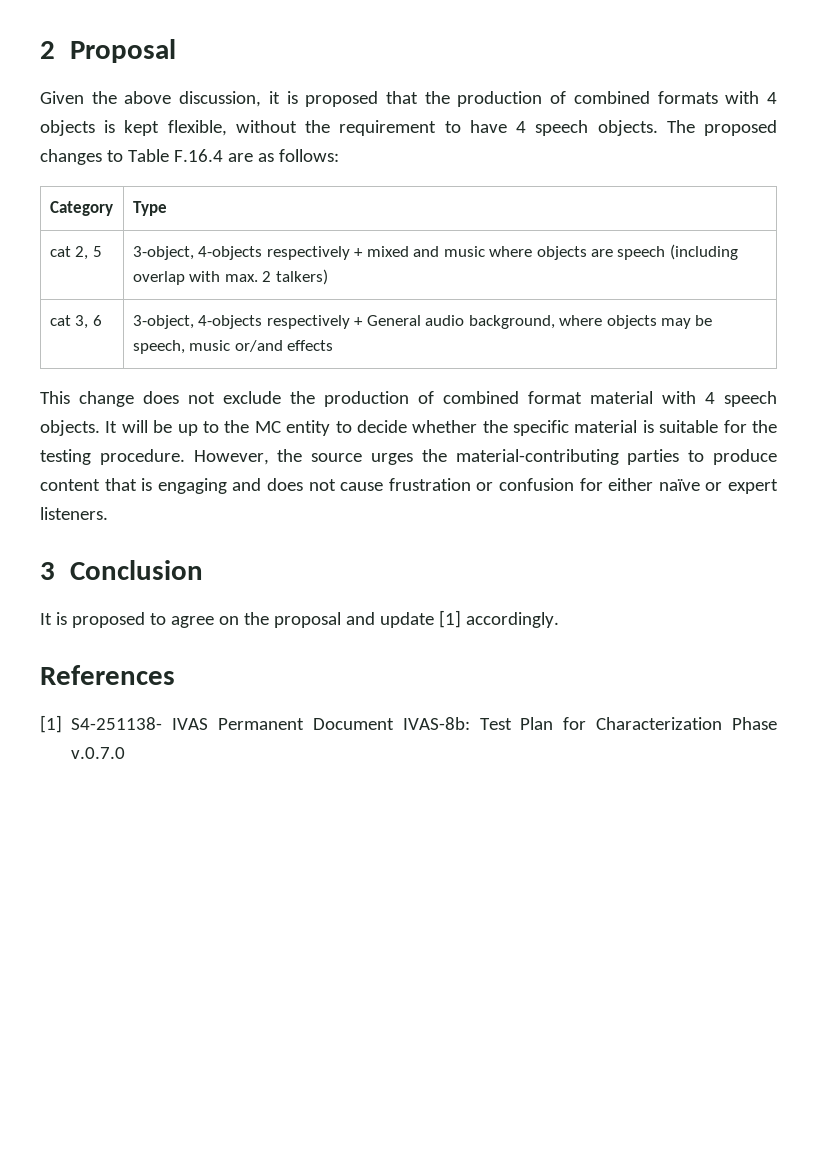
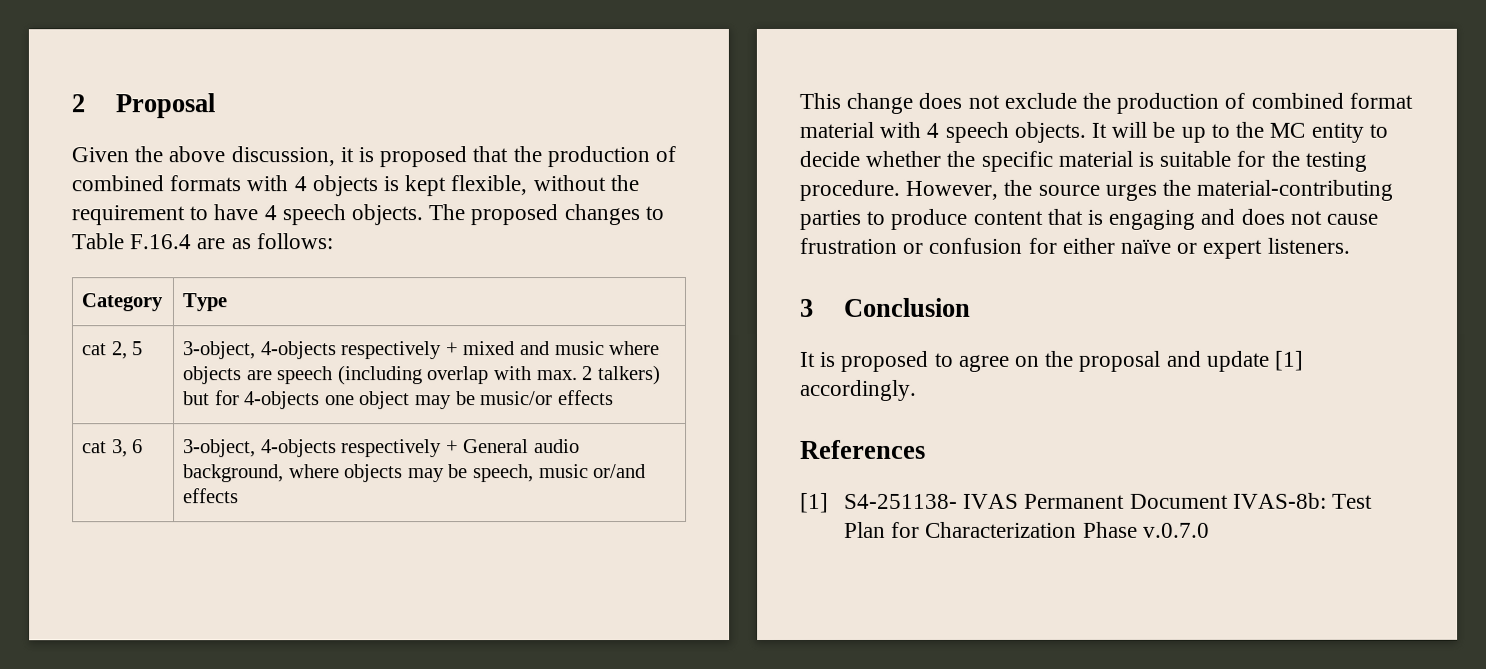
- cat 2, 5 | 3-object, 4-objects respectively + mixed and music where objects are speech (including overlap with max. 2 talkers)
+ cat 2, 5 | 3-object, 4-objects respectively + mixed and music where objects are speech (including overlap with max. 2 talkers) but for 4-objects one object may be music/or effects

